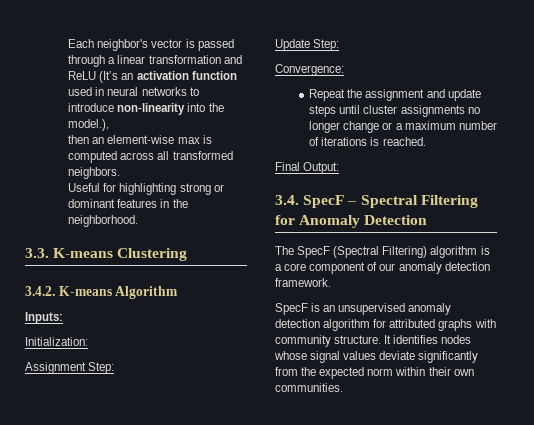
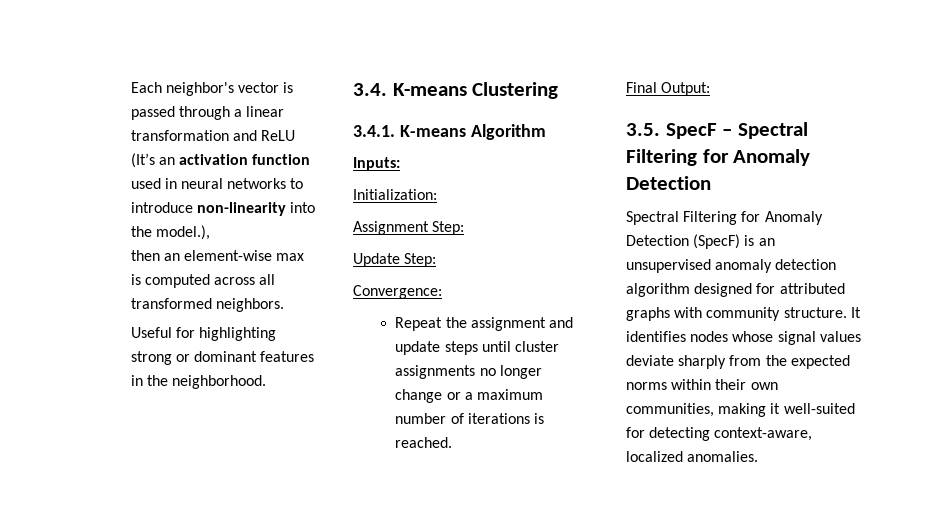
- 3.3. K-means Clustering
+ 3.4. K-means Clustering
- 3.4.2. K-means Algorithm
+ 3.4.1. K-means Algorithm
- 3.4. SpecF – Spectral Filtering for Anomaly Detection
+ 3.5. SpecF – Spectral Filtering for Anomaly Detection
- The SpecF (Spectral Filtering) algorithm is a core component of our anomaly detection framework.
- SpecF is an unsupervised anomaly detection algorithm for attributed graphs with community structure.
+ Spectral Filtering for Anomaly Detection (SpecF) is an unsupervised anomaly detection algorithm designed for attributed graphs with community structure.
- It identifies nodes whose signal values deviate significantly from the expected norm within their own communities.
+ It identifies nodes whose signal values deviate sharply from the expected norms within their own communities, making it well-suited for detecting context-aware, localized anomalies.

